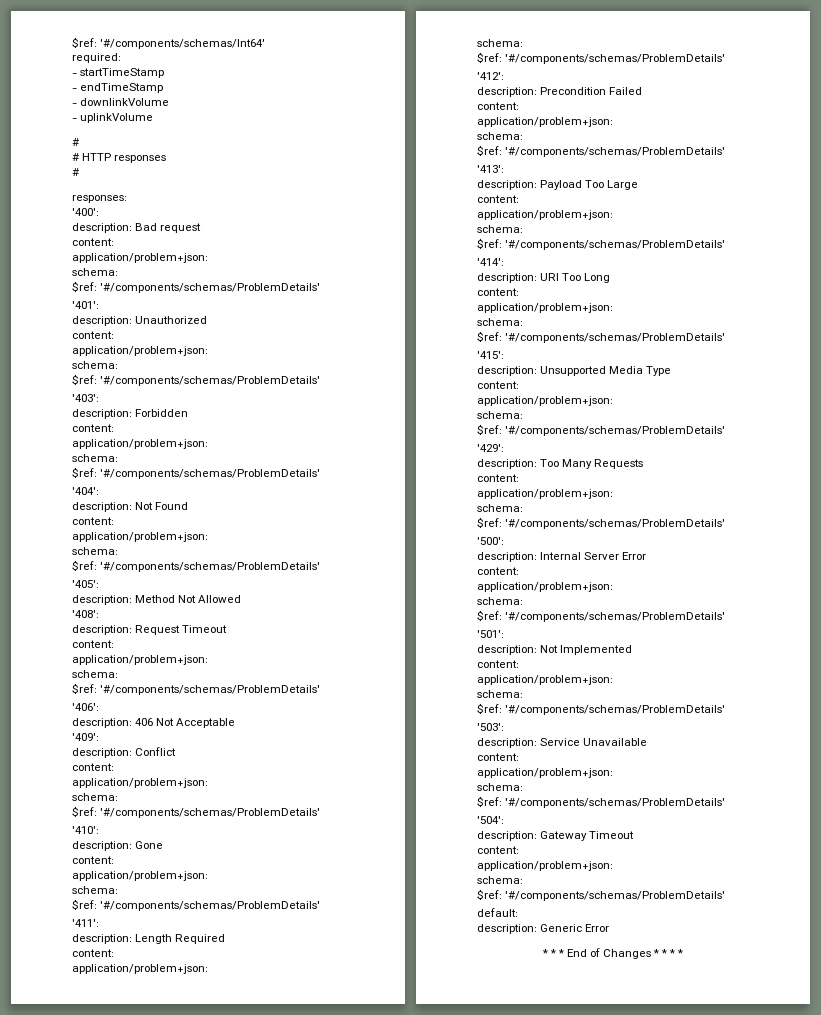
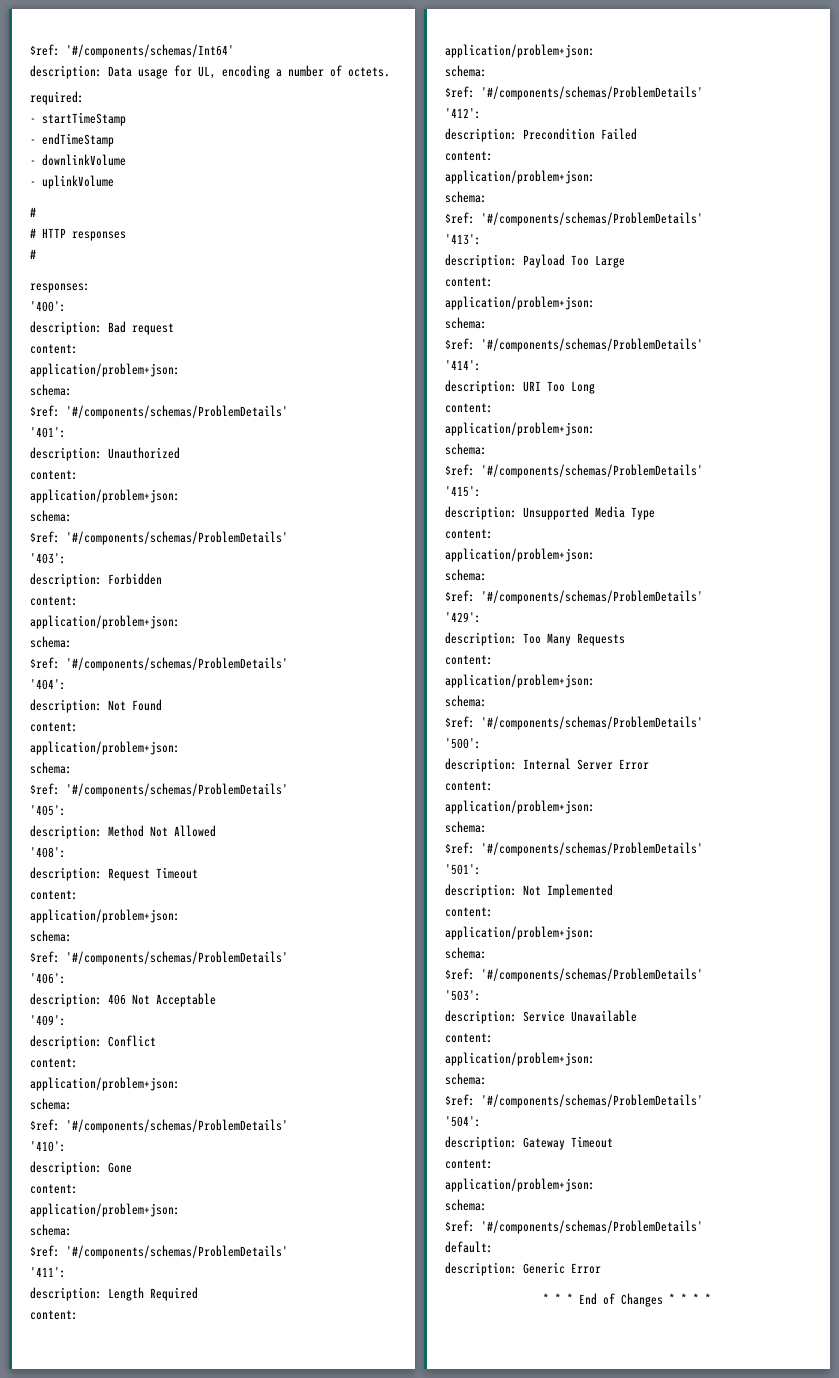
+ description: Data usage for UL, encoding a number of octets.

